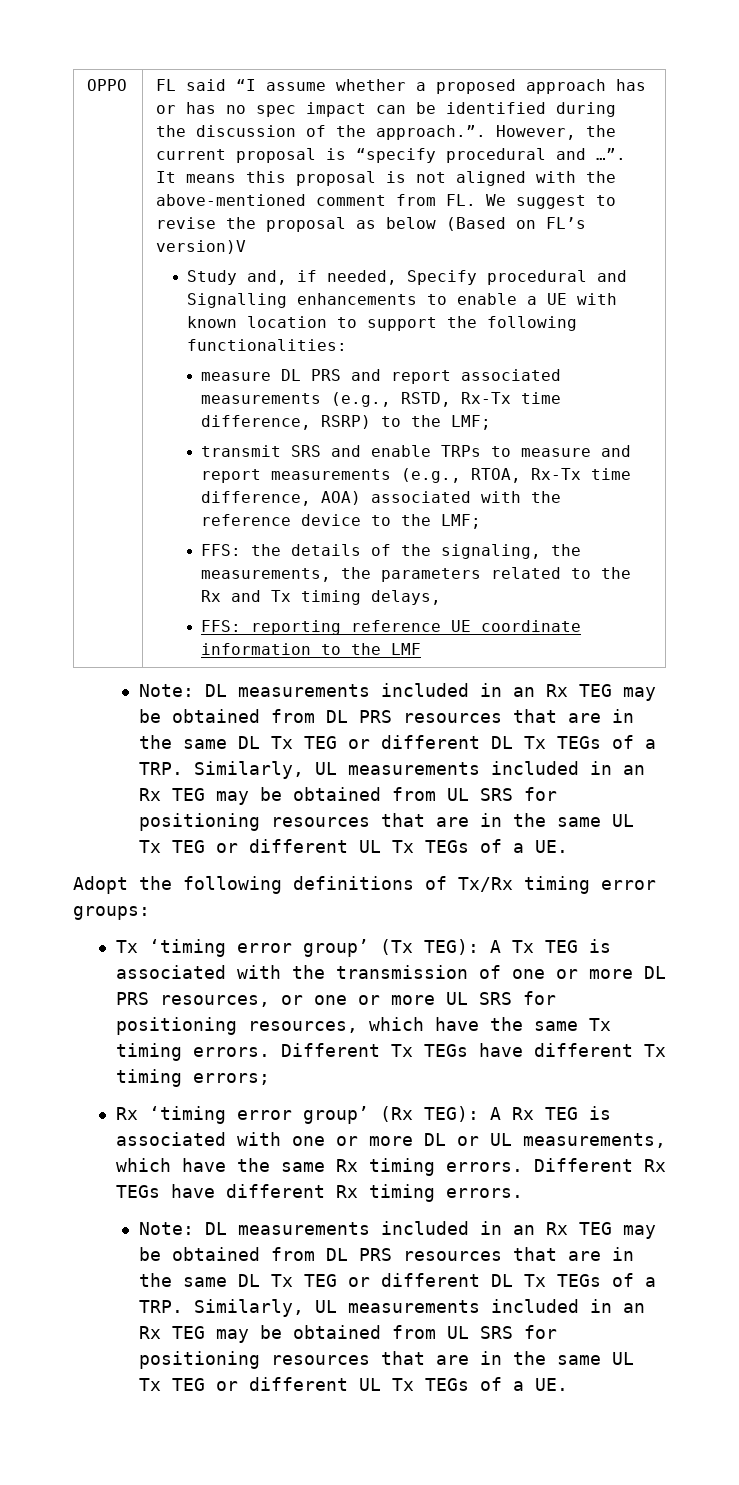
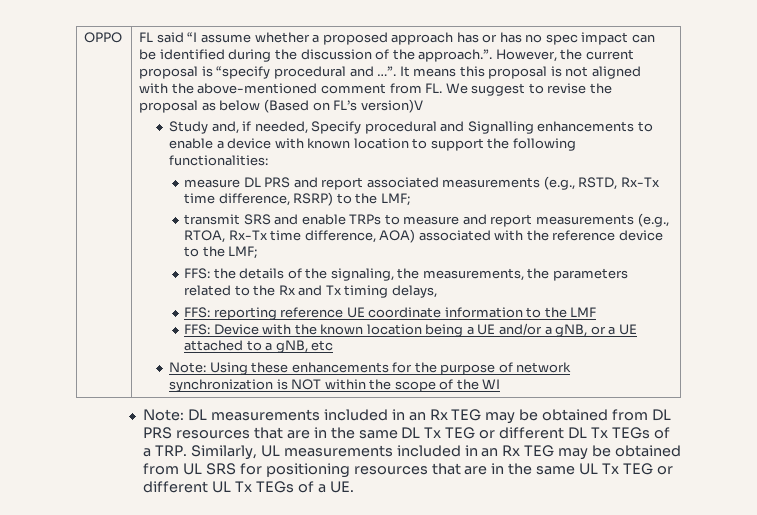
- Study and, if needed, Specify procedural and Signalling enhancements to enable a UE with known location to support the following functionalities:
+ Study and, if needed, Specify procedural and Signalling enhancements to enable a device with known location to support the following functionalities:
+ FFS: Device with the known location being a UE and/or a gNB, or a UE attached to a gNB, etc
+ Note: Using these enhancements for the purpose of network synchronization is NOT within the scope of the WI
- Adopt the following definitions of Tx/Rx timing error groups:
- Tx ‘timing error group’ (Tx TEG): A Tx TEG is associated with the transmission of one or more DL PRS resources, or one or more UL SRS for positioning resources, which have the same Tx timing errors. Different Tx TEGs have different Tx timing errors;
- Rx ‘timing error group’ (Rx TEG): A Rx TEG is associated with one or more DL or UL measurements, which have the same Rx timing errors. Different Rx TEGs have different Rx timing errors.
- Note: DL measurements included in an Rx TEG may be obtained from DL PRS resources that are in the same DL Tx TEG or different DL Tx TEGs of a TRP. Similarly, UL measurements included in an Rx TEG may be obtained from UL SRS for positioning resources that are in the same UL Tx TEG or different UL Tx TEGs of a UE.

